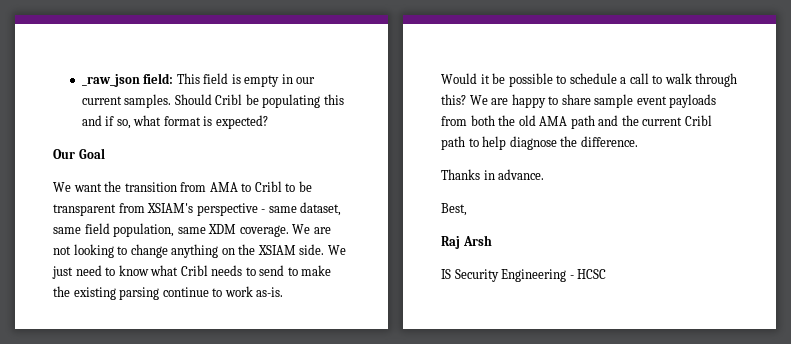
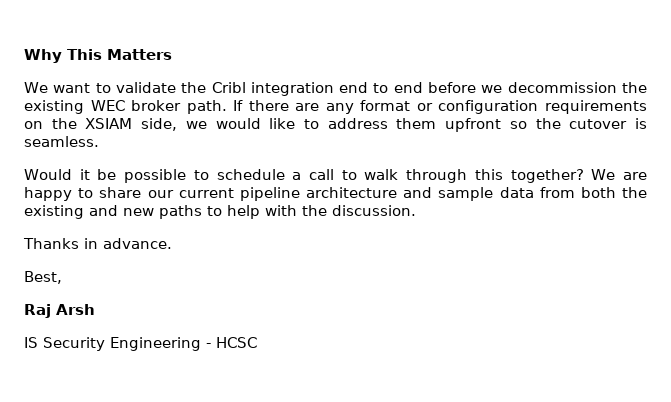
- _raw_json field: This field is empty in our current samples. Should Cribl be populating this and if so, what format is expected?
- Our Goal
- We want the transition from AMA to Cribl to be transparent from XSIAM's perspective - same dataset, same field population, same XDM coverage. We are not looking to change anything on the XSIAM side. We just need to know what Cribl needs to send to make the existing parsing continue to work as-is.
+ Why This Matters
+ We want to validate the Cribl integration end to end before we decommission the existing WEC broker path. If there are any format or configuration requirements on the XSIAM side, we would like to address them upfront so the cutover is seamless.
- Would it be possible to schedule a call to walk through this?
+ Would it be possible to schedule a call to walk through this together?
- We are happy to share sample event payloads from both the old AMA path and the current Cribl path to help diagnose the difference.
+ We are happy to share our current pipeline architecture and sample data from both the existing and new paths to help with the discussion.

